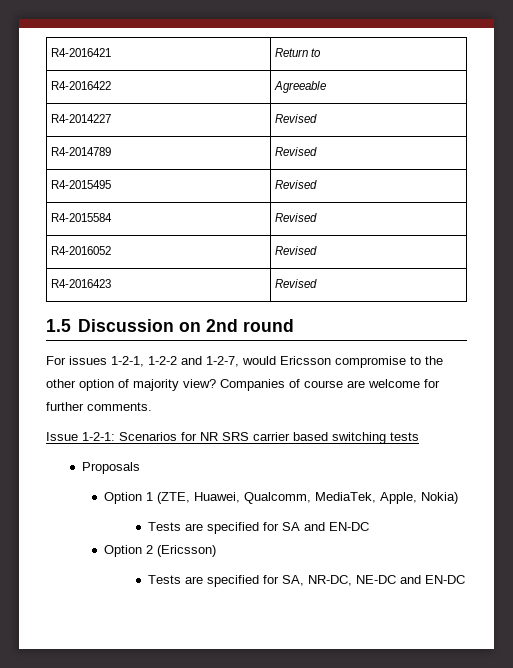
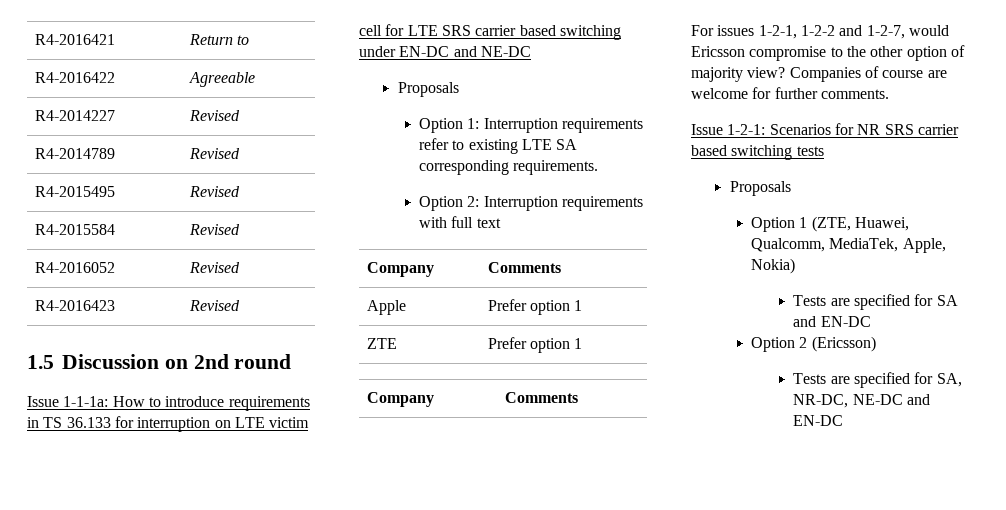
+ Issue 1-1-1a: How to introduce requirements in TS 36.133 for interruption on LTE victim cell for LTE SRS carrier based switching under EN-DC and NE-DC
+ Proposals
+ Option 1: Interruption requirements refer to existing LTE SA corresponding requirements.
+ Option 2: Interruption requirements with full text
+ Company | Comments
+ Apple | Prefer option 1
+ ZTE | Prefer option 1
+ Company | Comments

